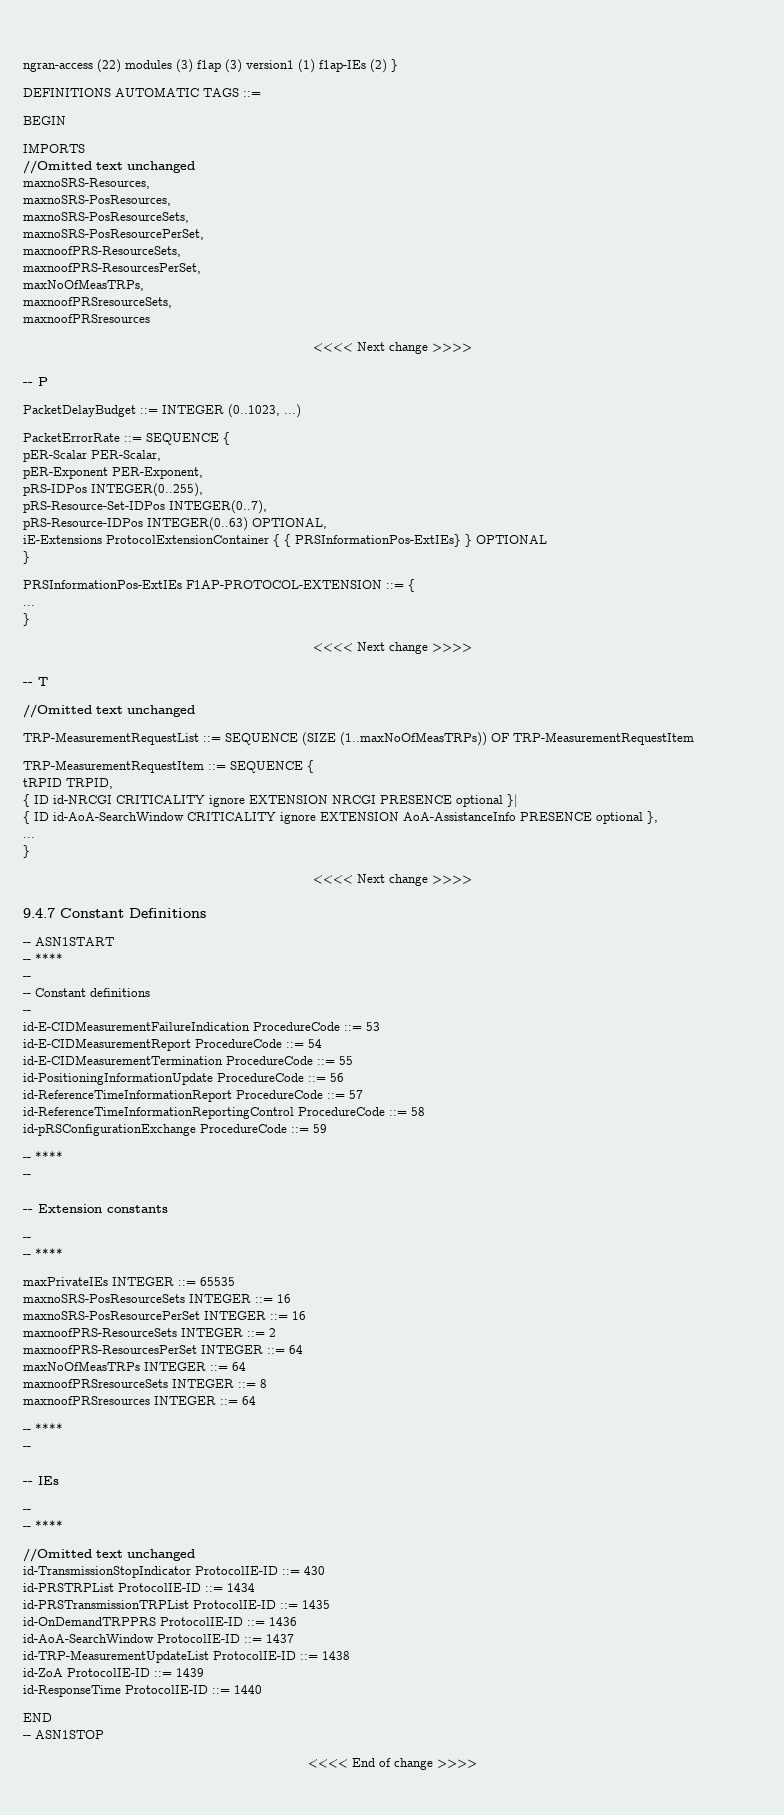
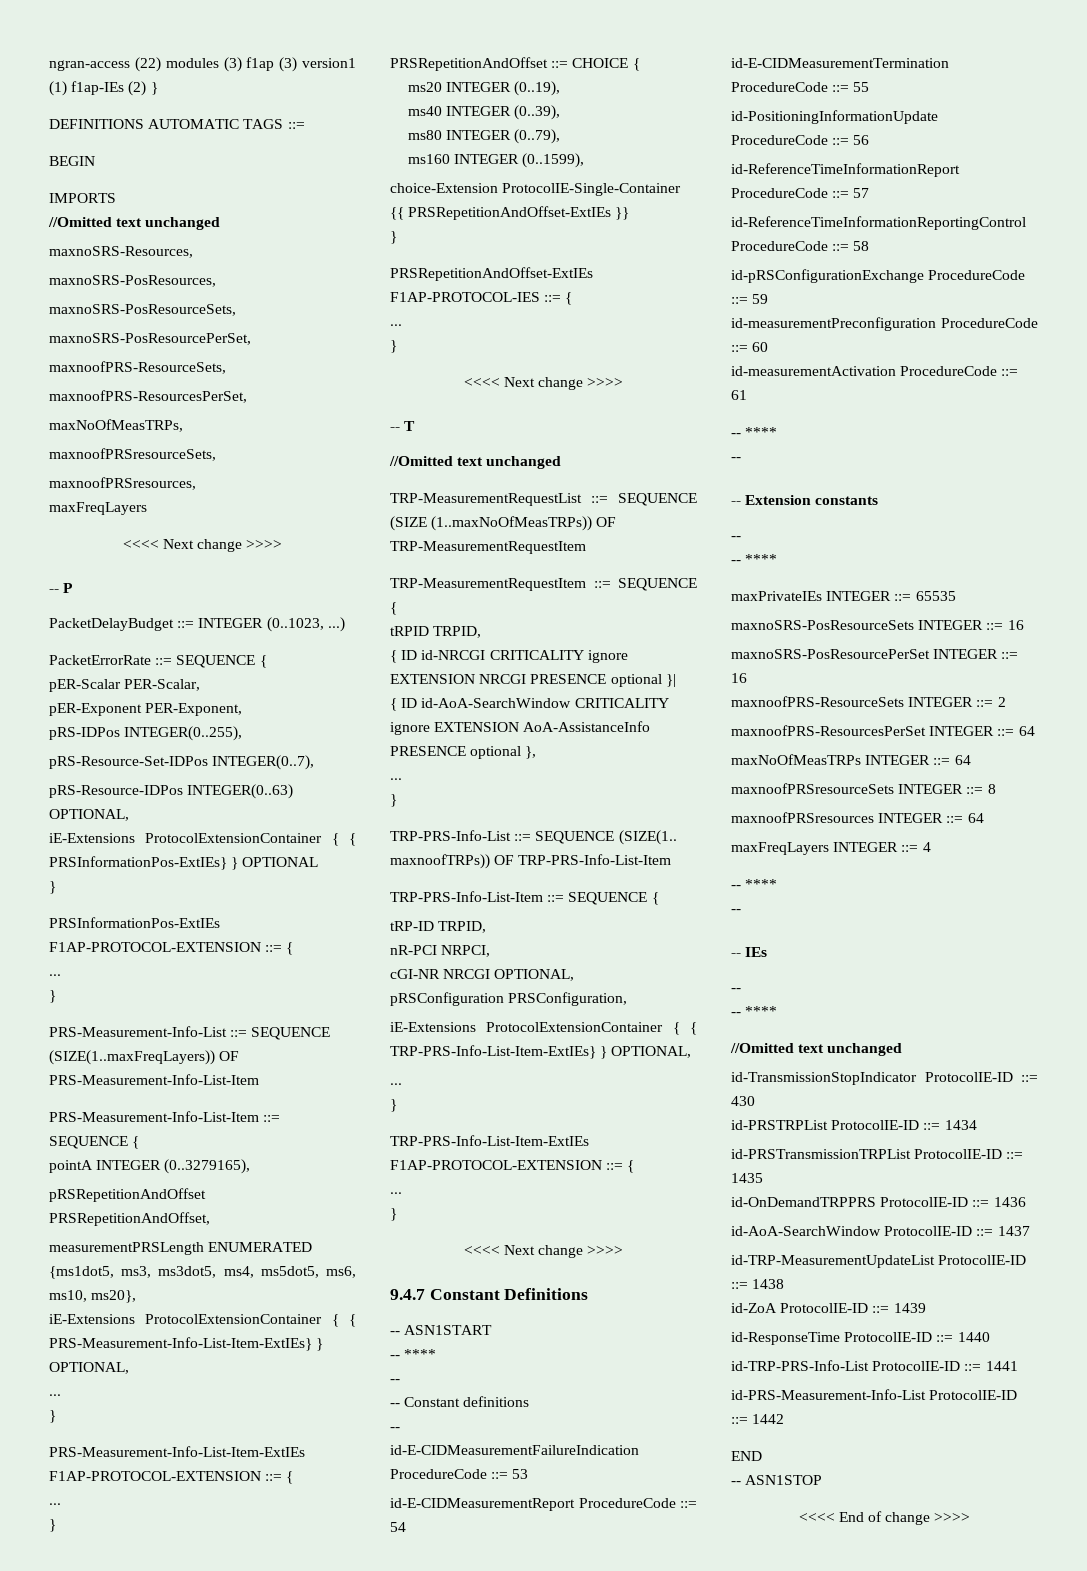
  maxnoofPRSresourceSets,
- maxnoofPRSresources
+ maxnoofPRSresources,
+ maxFreqLayers
+ PRS-Measurement-Info-List ::= SEQUENCE (SIZE(1..maxFreqLayers)) OF PRS-Measurement-Info-List-Item
+ PRS-Measurement-Info-List-Item ::= SEQUENCE {
+ pointA INTEGER (0..3279165),
+ pRSRepetitionAndOffset PRSRepetitionAndOffset,
+ measurementPRSLength ENUMERATED {ms1dot5, ms3, ms3dot5, ms4, ms5dot5, ms6, ms10, ms20},
+ iE-Extensions ProtocolExtensionContainer { { PRS-Measurement-Info-List-Item-ExtIEs} } OPTIONAL,
+ ...
+ }
+ PRS-Measurement-Info-List-Item-ExtIEs F1AP-PROTOCOL-EXTENSION ::= {
+ ...
+ }
+ PRSRepetitionAndOffset ::= CHOICE {
+ ms20 INTEGER (0..19),
+ ms40 INTEGER (0..39),
+ ms80 INTEGER (0..79),
+ ms160 INTEGER (0..1599),
+ choice-Extension ProtocolIE-Single-Container {{ PRSRepetitionAndOffset-ExtIEs }}
+ }
+ PRSRepetitionAndOffset-ExtIEs F1AP-PROTOCOL-IES ::= {
+ ...
+ }
+ TRP-PRS-Info-List ::= SEQUENCE (SIZE(1.. maxnoofTRPs)) OF TRP-PRS-Info-List-Item
+ TRP-PRS-Info-List-Item ::= SEQUENCE {
+ tRP-ID TRPID,
+ nR-PCI NRPCI,
+ cGI-NR NRCGI OPTIONAL,
+ pRSConfiguration PRSConfiguration,
+ iE-Extensions ProtocolExtensionContainer { { TRP-PRS-Info-List-Item-ExtIEs} } OPTIONAL,
+ ...
+ }
+ TRP-PRS-Info-List-Item-ExtIEs F1AP-PROTOCOL-EXTENSION ::= {
+ ...
+ }
+ id-measurementPreconfiguration ProcedureCode ::= 60
+ id-measurementActivation ProcedureCode ::= 61
+ maxFreqLayers INTEGER ::= 4
+ id-TRP-PRS-Info-List ProtocolIE-ID ::= 1441
+ id-PRS-Measurement-Info-List ProtocolIE-ID ::= 1442

